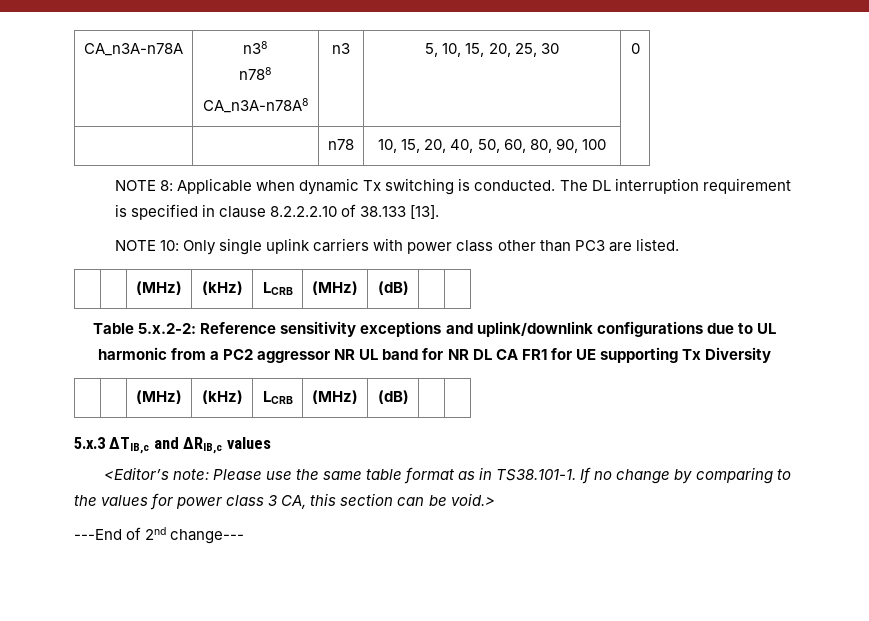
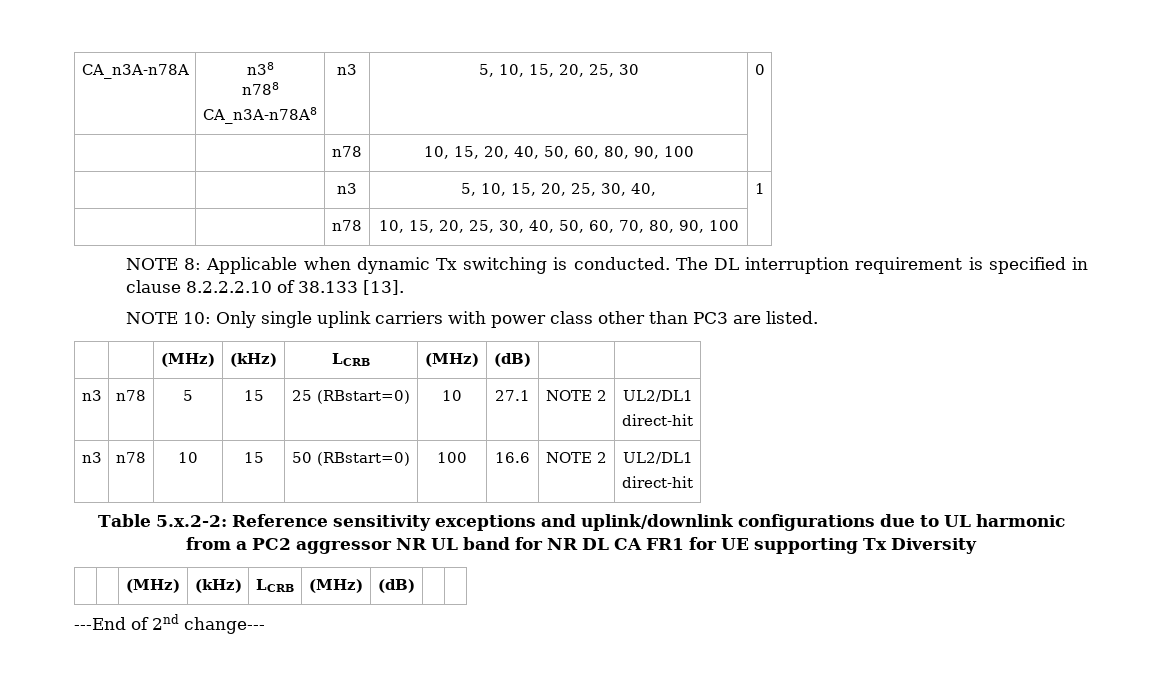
+ | | n3 | 5, 10, 15, 20, 25, 30, 40, | 1
+ | | n78 | 10, 15, 20, 25, 30, 40, 50, 60, 70, 80, 90, 100 |
+ n3 | n78 | 5 | 15 | 25 (RBstart=0) | 10 | 27.1 | NOTE 2 | UL2/DL1
+ direct-hit
+ n3 | n78 | 10 | 15 | 50 (RBstart=0) | 100 | 16.6 | NOTE 2 | UL2/DL1
+ direct-hit
- 5.x.3 ∆TIB,c and ∆RIB,c values
- <Editor’s note: Please use the same table format as in TS38.101-1. If no change by comparing to the values for power class 3 CA, this section can be void.>

